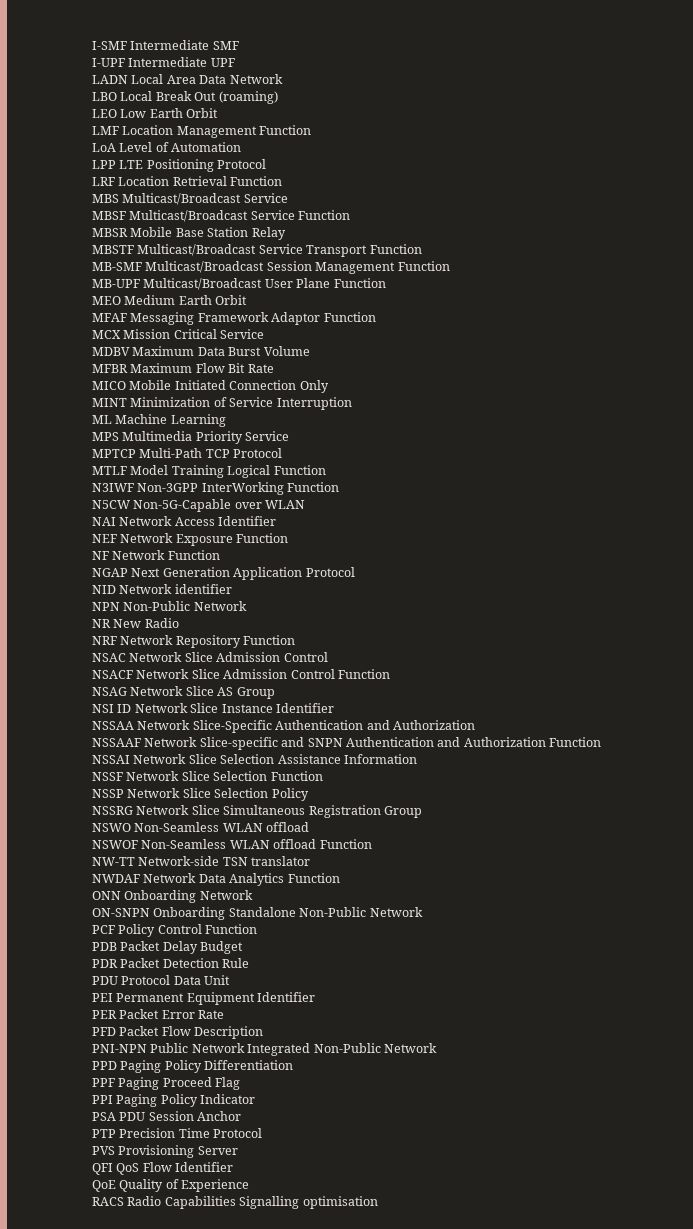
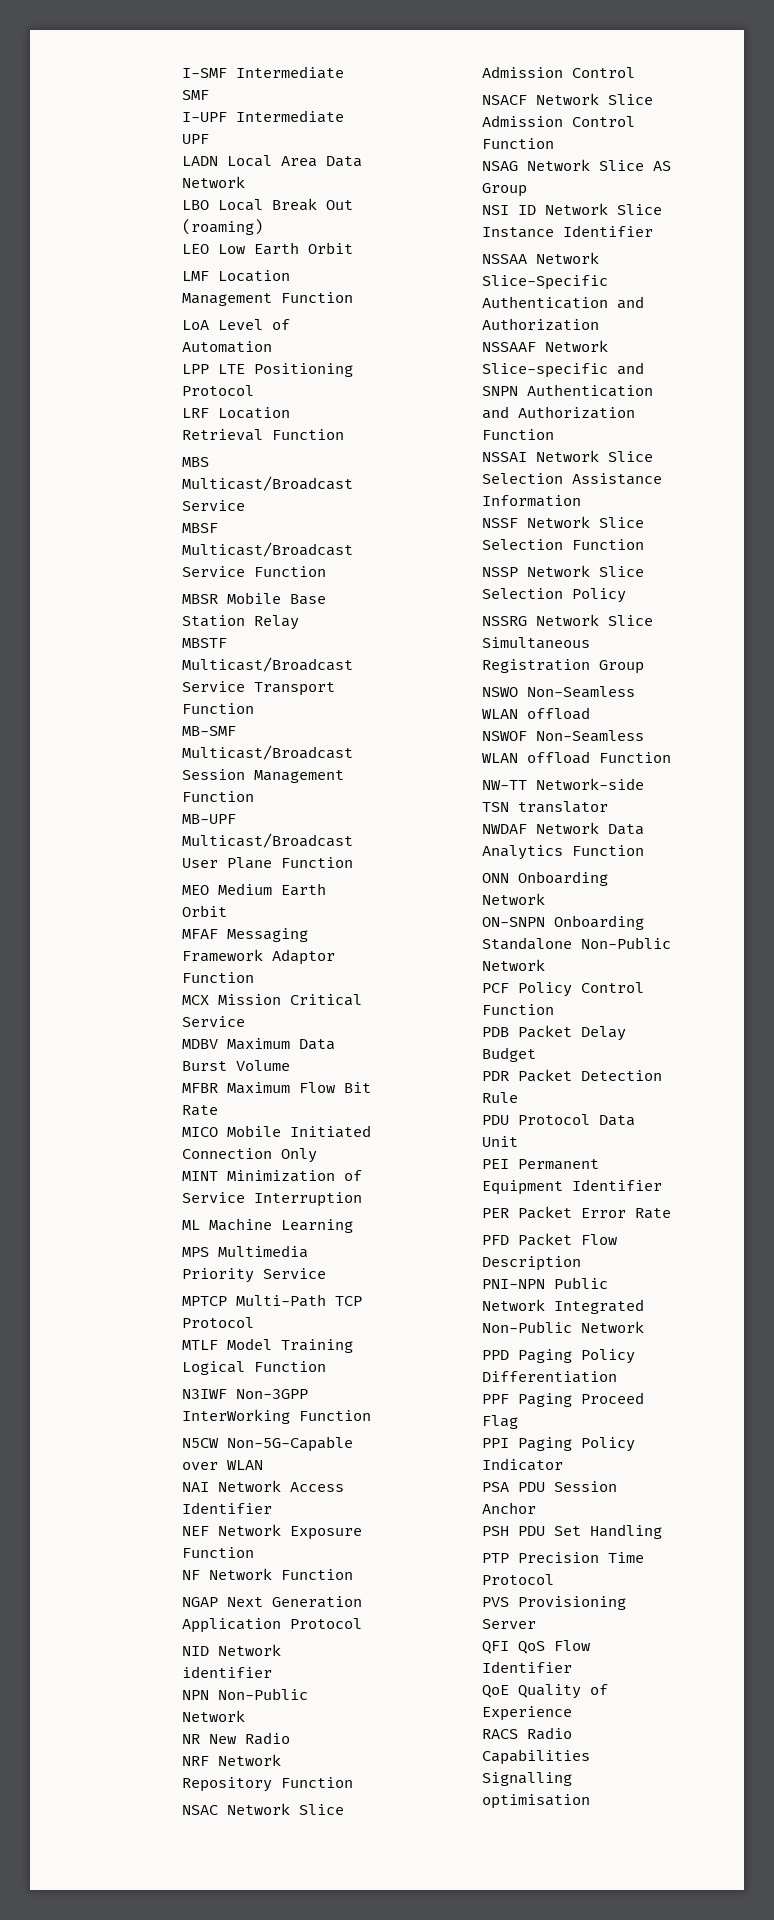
+ PSH PDU Set Handling

